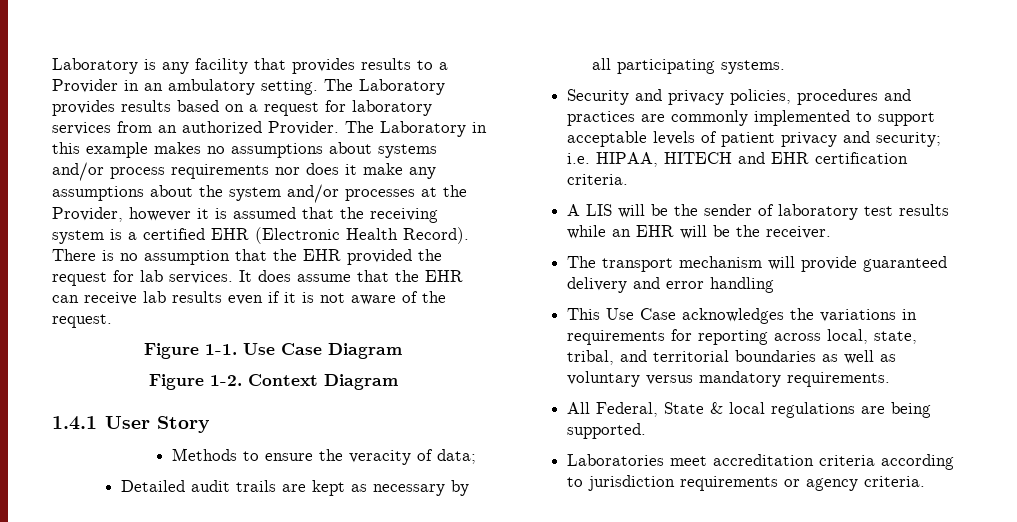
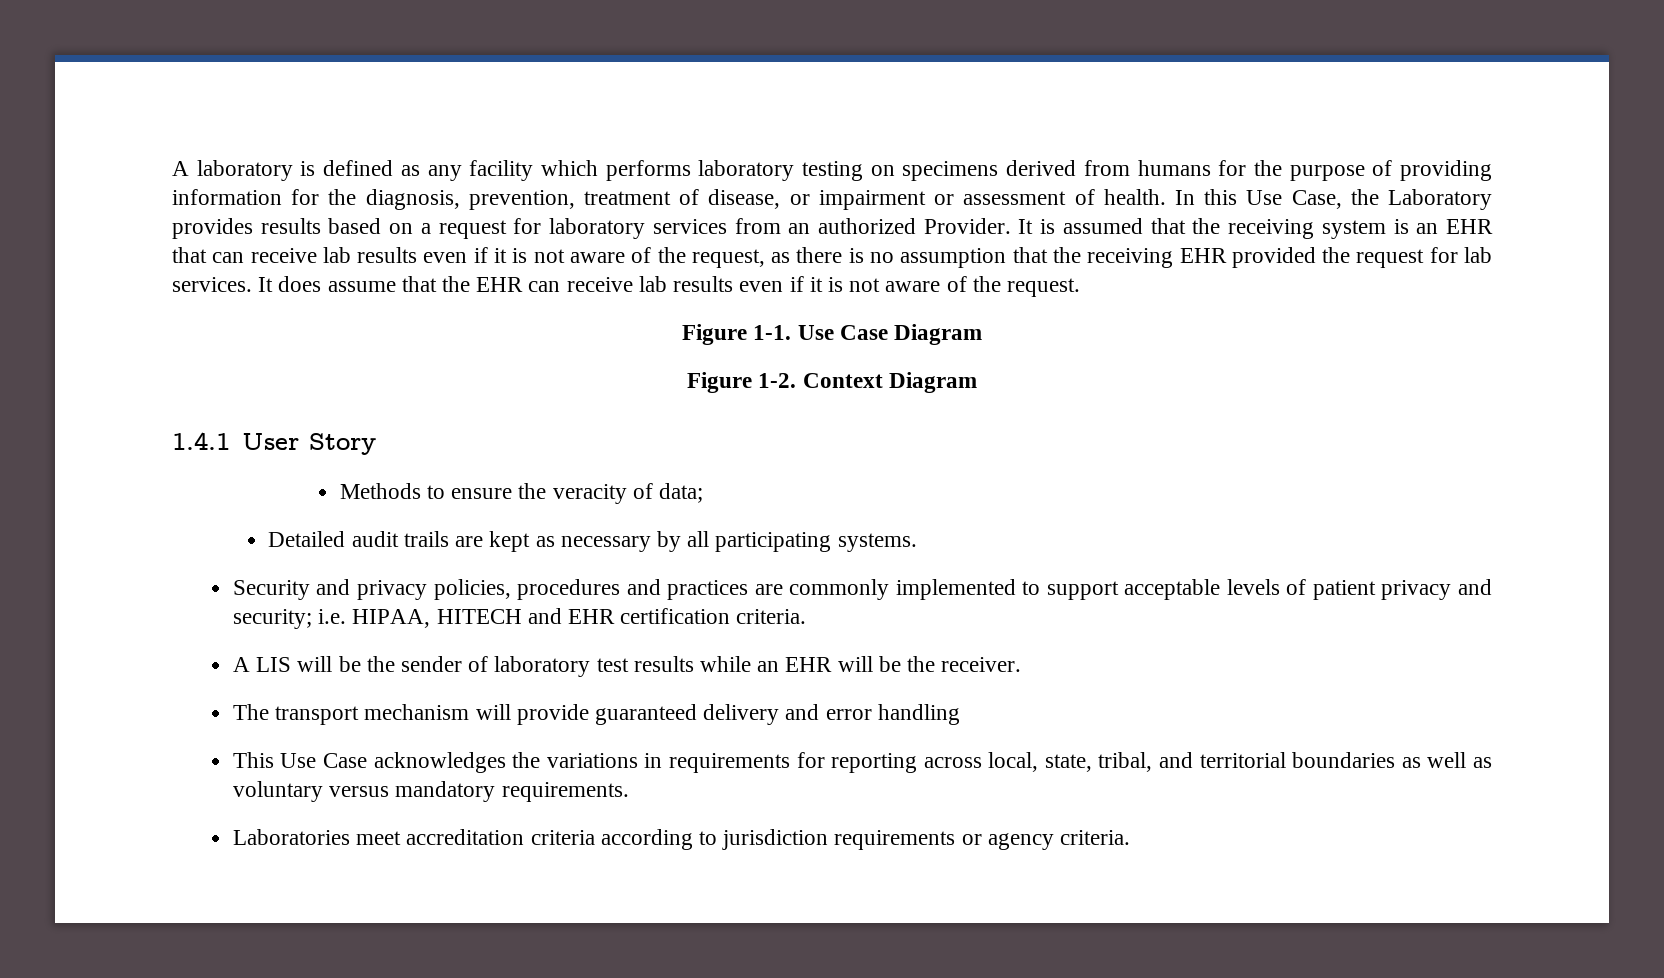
- Laboratory is any facility that provides results to a Provider in an ambulatory setting. The Laboratory provides results based on a request for laboratory services from an authorized Provider.
+ A laboratory is defined as any facility which performs laboratory testing on specimens derived from humans for the purpose of providing information for the diagnosis, prevention, treatment of disease, or impairment or assessment of health. In this Use Case, the Laboratory provides results based on a request for laboratory services from an authorized Provider.
- The Laboratory in this example makes no assumptions about systems and/or process requirements nor does it make any assumptions about the system and/or processes at the Provider, however it is assumed that the receiving system is a certified EHR (Electronic Health Record). There is no assumption that the EHR provided the request for lab services.
+ It is assumed that the receiving system is an EHR that can receive lab results even if it is not aware of the request, as there is no assumption that the receiving EHR provided the request for lab services.
- All Federal, State & local regulations are being supported.

